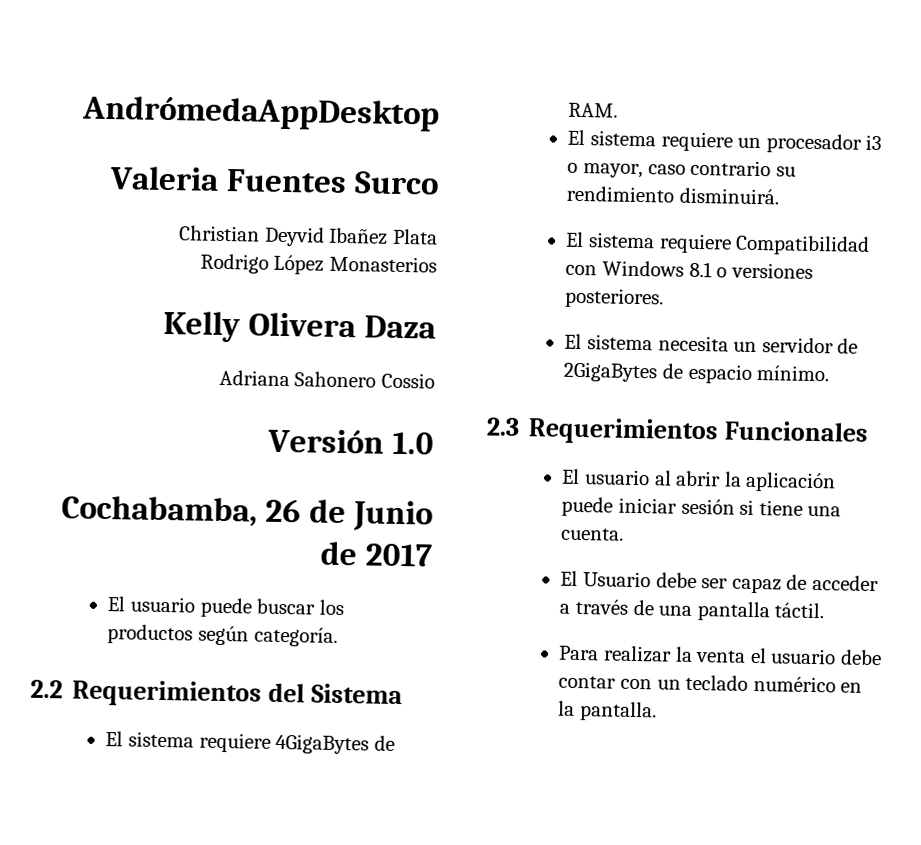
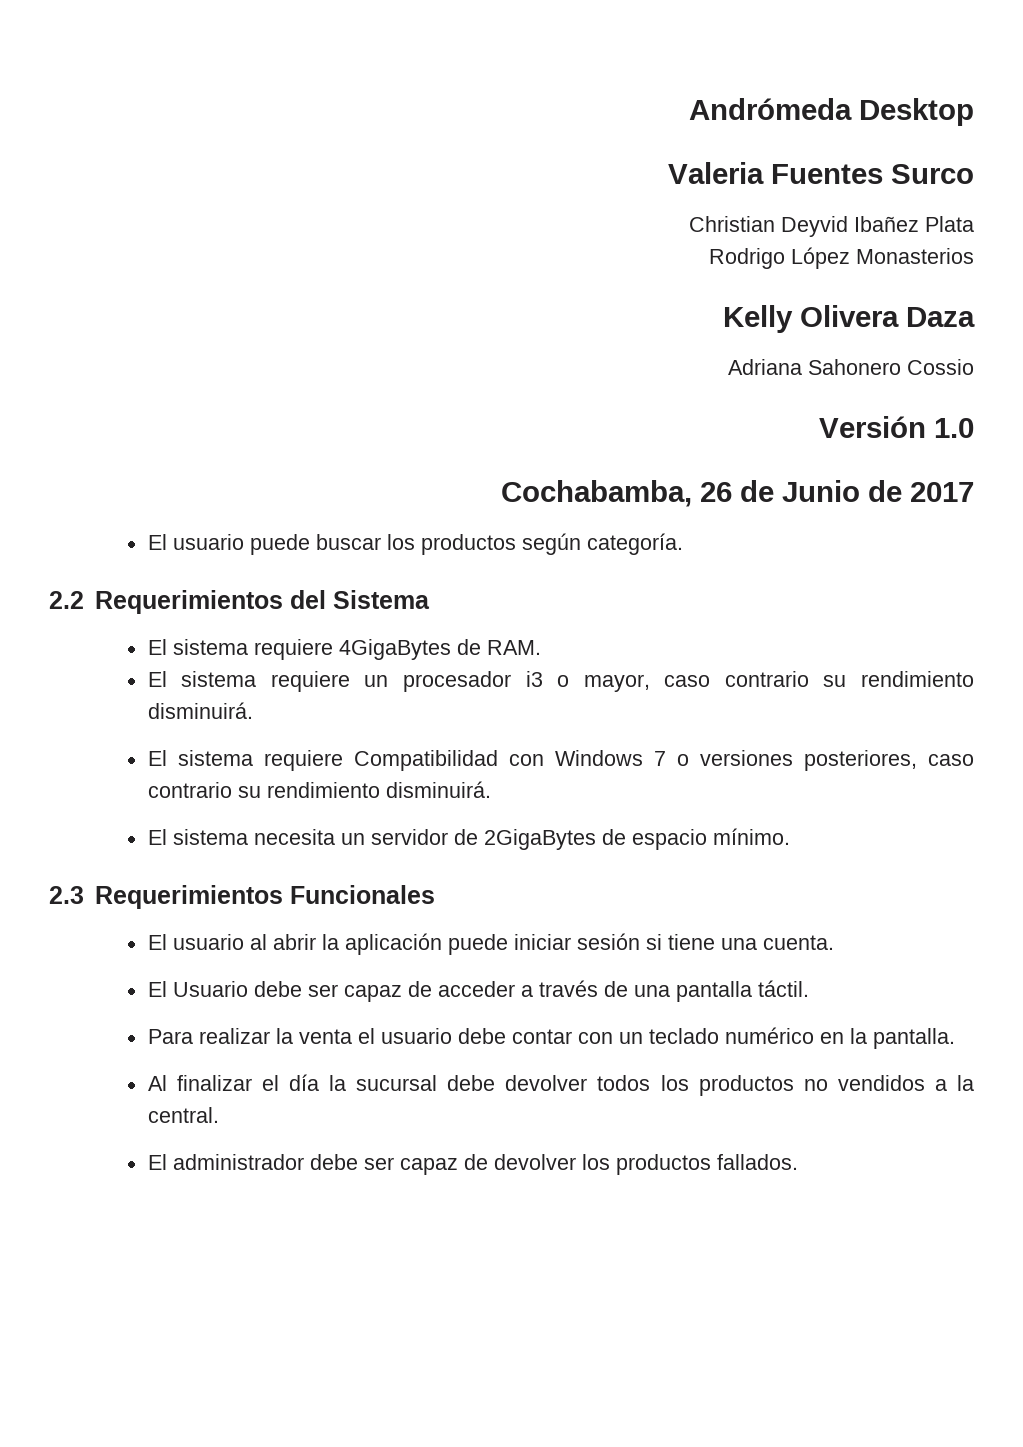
- AndrómedaAppDesktop
+ Andrómeda Desktop
- El sistema requiere Compatibilidad con Windows 8.1 o versiones posteriores.
+ El sistema requiere Compatibilidad con Windows 7 o versiones posteriores, caso contrario su rendimiento disminuirá.
+ Al finalizar el día la sucursal debe devolver todos los productos no vendidos a la central.
+ El administrador debe ser capaz de devolver los productos fallados.

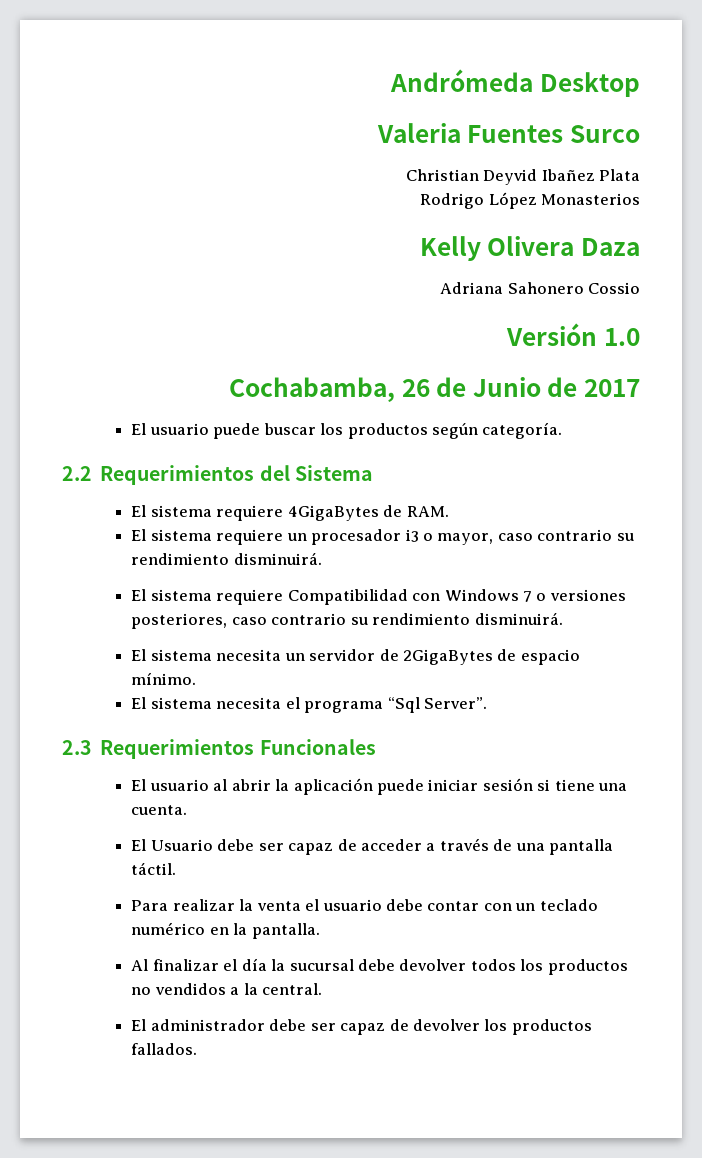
+ El sistema necesita el programa “Sql Server”.

